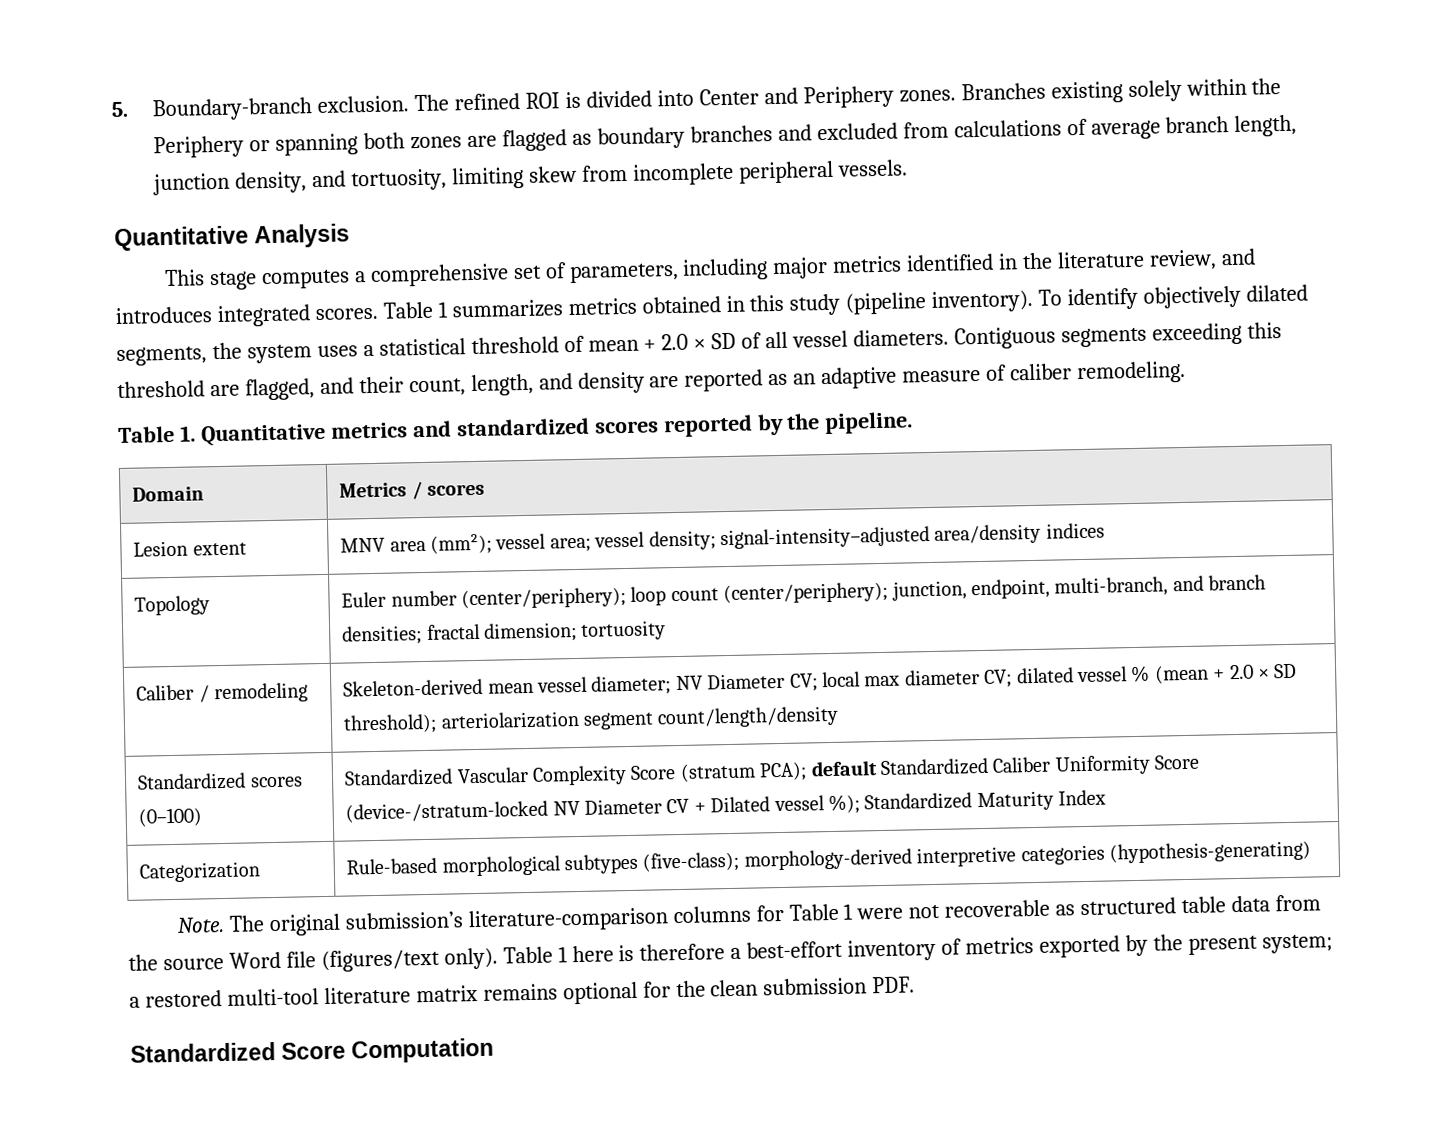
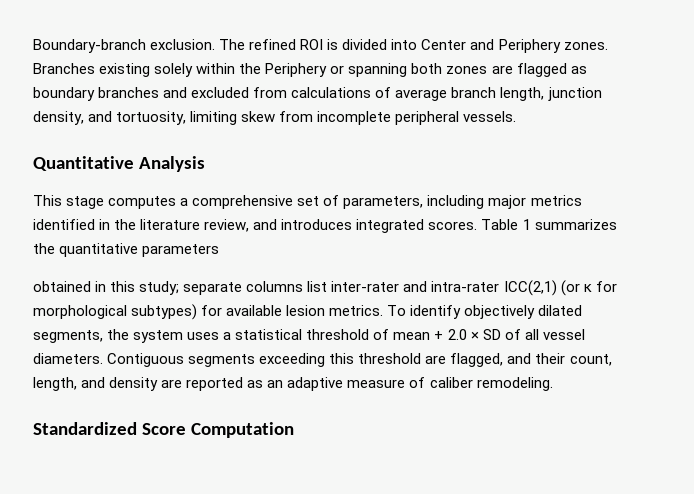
- 5. Boundary-branch exclusion.
+ Boundary-branch exclusion.
- Table 1 summarizes metrics obtained in this study (pipeline inventory).
+ Table 1 summarizes the quantitative parameters
+ obtained in this study; separate columns list inter-rater and intra-rater ICC(2,1) (or κ for morphological subtypes) for available lesion metrics.
- Table 1. Quantitative metrics and standardized scores reported by the pipeline.
- Domain | Metrics / scores
- Lesion extent | MNV area (mm²); vessel area; vessel density; signal-intensity–adjusted area/density indices
- Topology | Euler number (center/periphery); loop count (center/periphery); junction, endpoint, multi-branch, and branch densities; fractal dimension; tortuosity
- Caliber / remodeling | Skeleton-derived mean vessel diameter; NV Diameter CV; local max diameter CV; dilated vessel % (mean + 2.0 × SD threshold); arteriolarization segment count/length/density
- Standardized scores (0–100) | Standardized Vascular Complexity Score (stratum PCA); default Standardized Caliber Uniformity Score (device-/stratum-locked NV Diameter CV + Dilated vessel %); Standardized Maturity Index
- Categorization | Rule-based morphological subtypes (five-class); morphology-derived interpretive categories (hypothesis-generating)
- Note. The original submission’s literature-comparison columns for Table 1 were not recoverable as structured table data from the source Word file (figures/text only). Table 1 here is therefore a best-effort inventory of metrics exported by the present system; a restored multi-tool literature matrix remains optional for the clean submission PDF.

